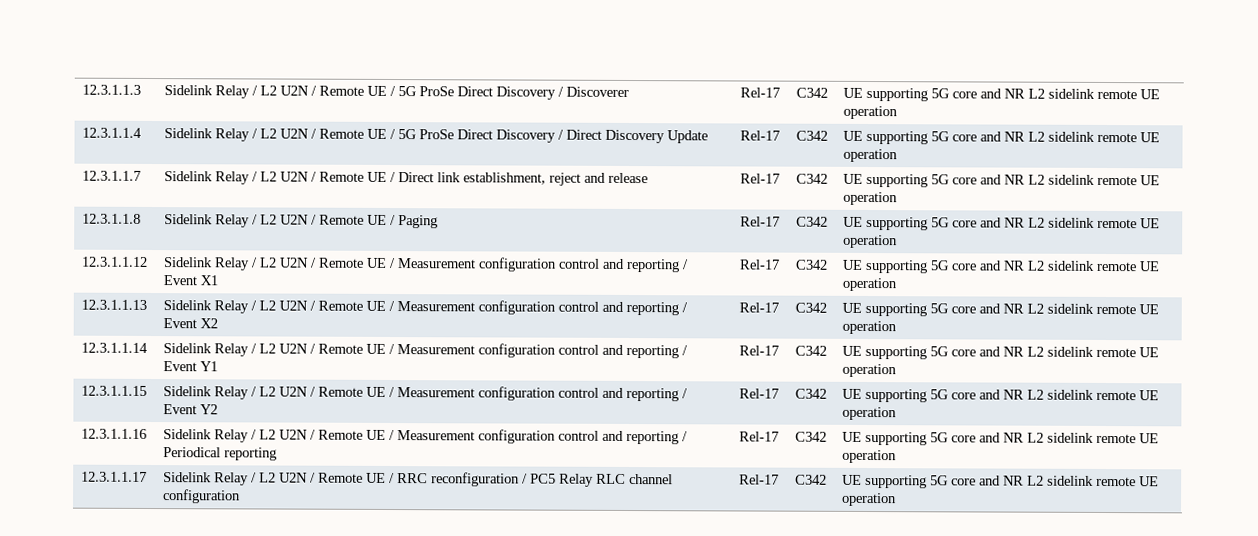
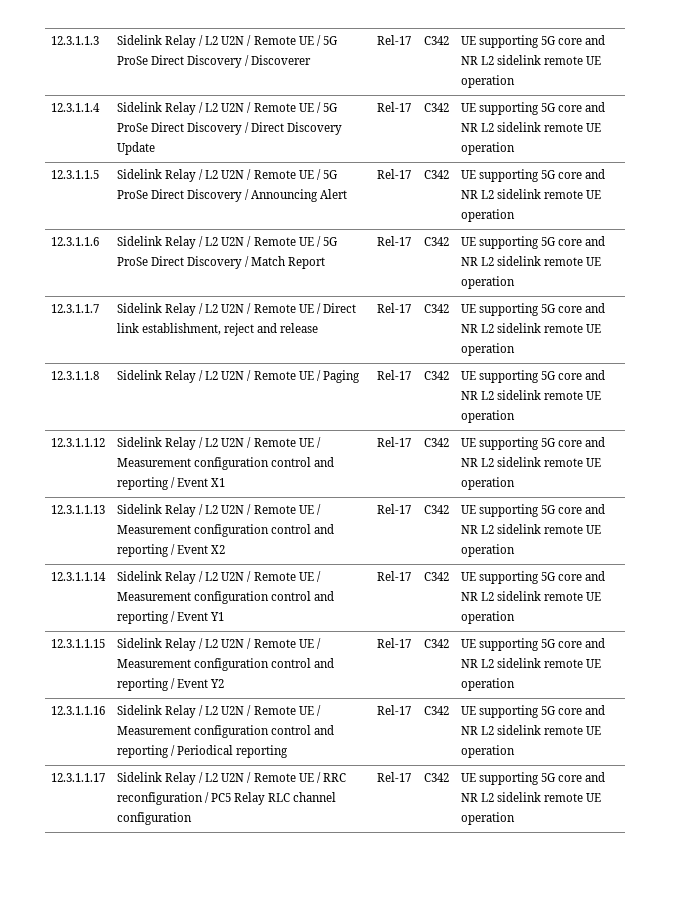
+ 12.3.1.1.5 | Sidelink Relay / L2 U2N / Remote UE / 5G ProSe Direct Discovery / Announcing Alert | Rel-17 | C342 | UE supporting 5G core and NR L2 sidelink remote UE operation
+ 12.3.1.1.6 | Sidelink Relay / L2 U2N / Remote UE / 5G ProSe Direct Discovery / Match Report | Rel-17 | C342 | UE supporting 5G core and NR L2 sidelink remote UE operation

